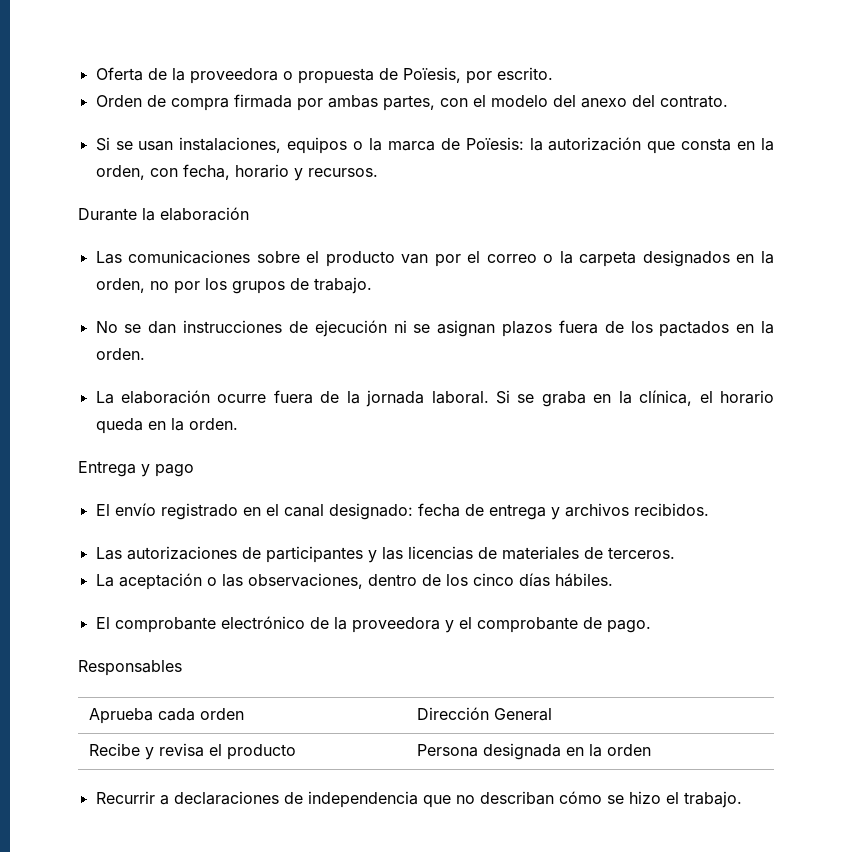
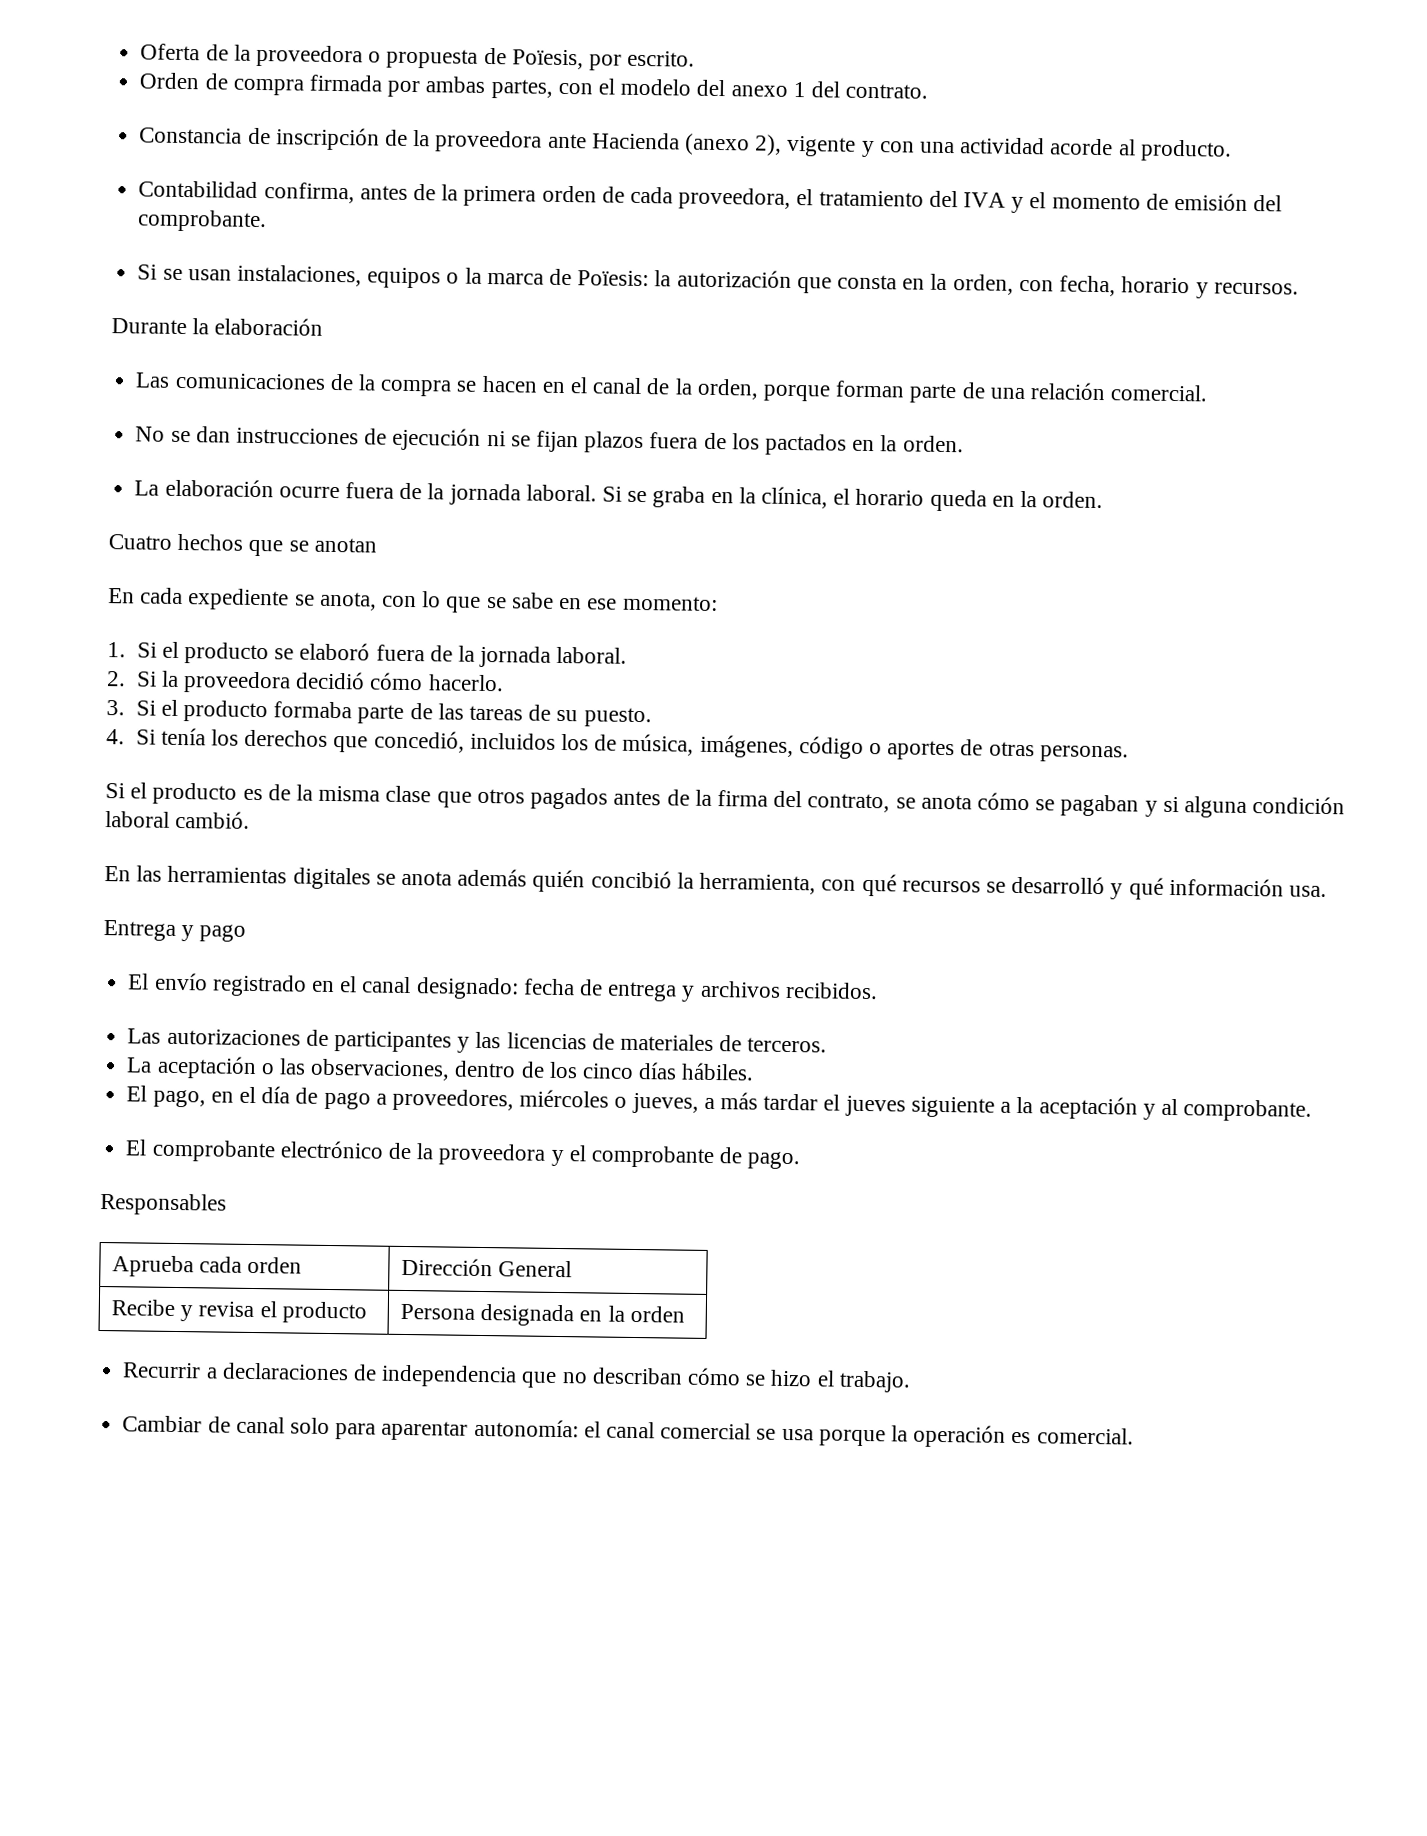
- Orden de compra firmada por ambas partes, con el modelo del anexo del contrato.
+ Orden de compra firmada por ambas partes, con el modelo del anexo 1 del contrato.
+ Constancia de inscripción de la proveedora ante Hacienda (anexo 2), vigente y con una actividad acorde al producto.
+ Contabilidad confirma, antes de la primera orden de cada proveedora, el tratamiento del IVA y el momento de emisión del comprobante.
- Las comunicaciones sobre el producto van por el correo o la carpeta designados en la orden, no por los grupos de trabajo.
+ Las comunicaciones de la compra se hacen en el canal de la orden, porque forman parte de una relación comercial.
- No se dan instrucciones de ejecución ni se asignan plazos fuera de los pactados en la orden.
+ No se dan instrucciones de ejecución ni se fijan plazos fuera de los pactados en la orden.
+ Cuatro hechos que se anotan
+ En cada expediente se anota, con lo que se sabe en ese momento:
+ 1. Si el producto se elaboró fuera de la jornada laboral.
+ 2. Si la proveedora decidió cómo hacerlo.
+ 3. Si el producto formaba parte de las tareas de su puesto.
+ 4. Si tenía los derechos que concedió, incluidos los de música, imágenes, código o aportes de otras personas.
+ Si el producto es de la misma clase que otros pagados antes de la firma del contrato, se anota cómo se pagaban y si alguna condición laboral cambió.
+ En las herramientas digitales se anota además quién concibió la herramienta, con qué recursos se desarrolló y qué información usa.
+ El pago, en el día de pago a proveedores, miércoles o jueves, a más tardar el jueves siguiente a la aceptación y al comprobante.
+ Cambiar de canal solo para aparentar autonomía: el canal comercial se usa porque la operación es comercial.

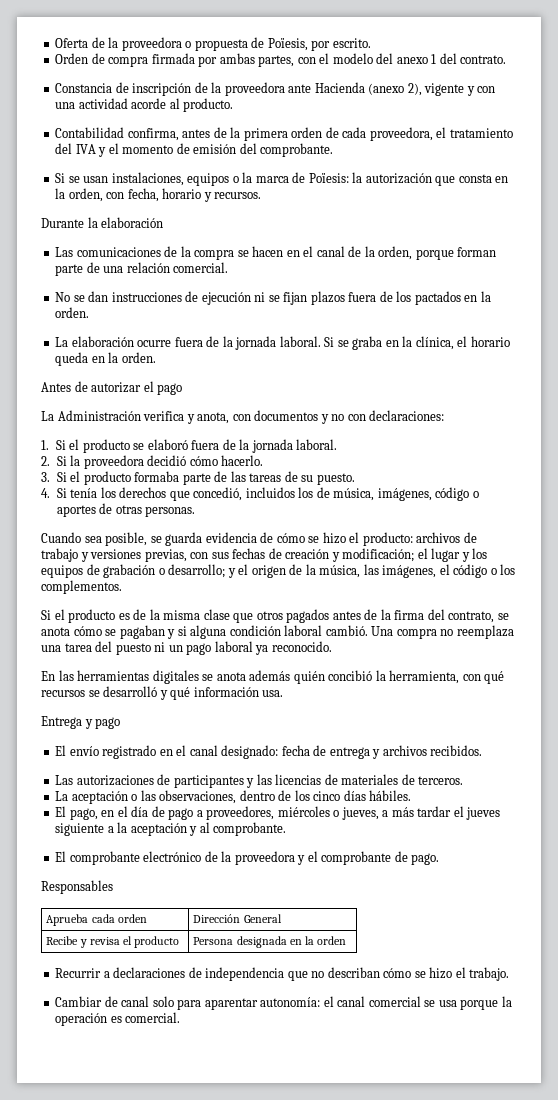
- Cuatro hechos que se anotan
- En cada expediente se anota, con lo que se sabe en ese momento:
+ Antes de autorizar el pago
+ La Administración verifica y anota, con documentos y no con declaraciones:
+ Cuando sea posible, se guarda evidencia de cómo se hizo el producto: archivos de trabajo y versiones previas, con sus fechas de creación y modificación; el lugar y los equipos de grabación o desarrollo; y el origen de la música, las imágenes, el código o los complementos.
+ Una compra no reemplaza una tarea del puesto ni un pago laboral ya reconocido.

